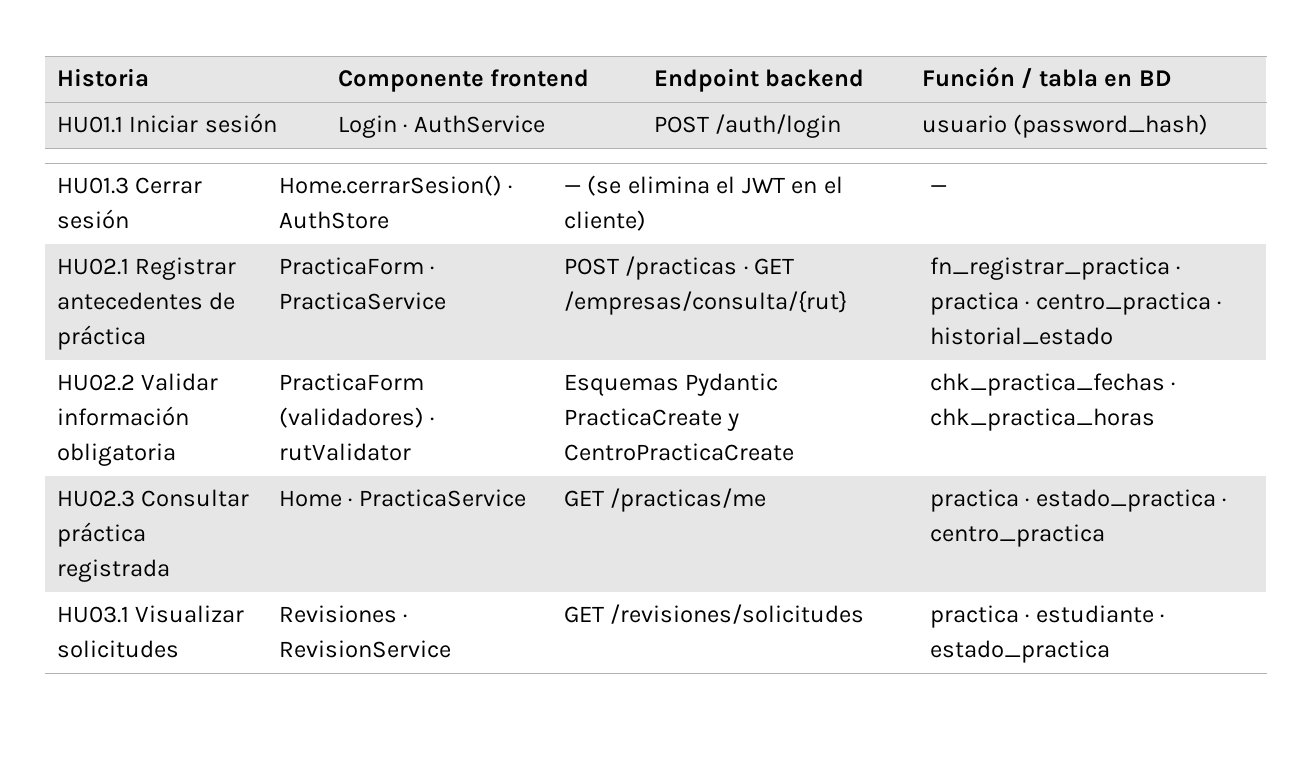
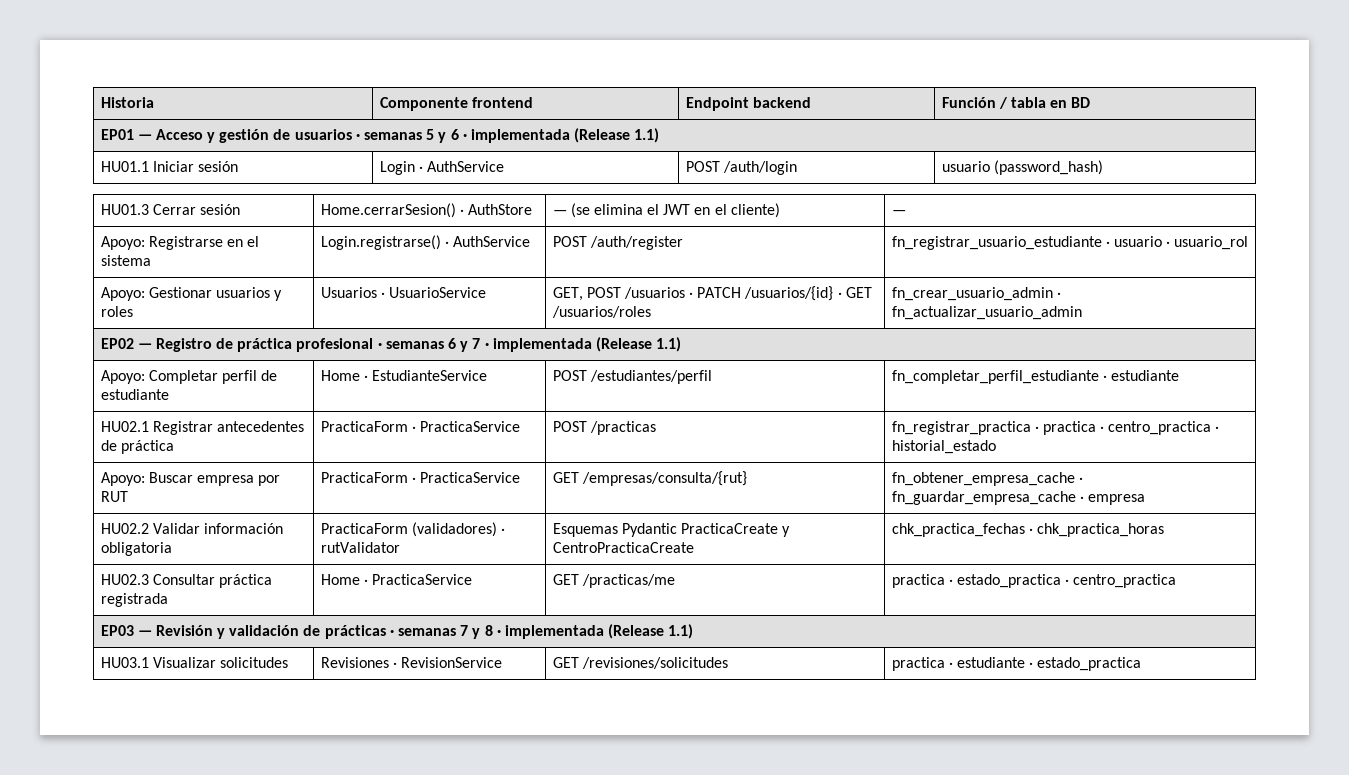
+ EP01 — Acceso y gestión de usuarios · semanas 5 y 6 · implementada (Release 1.1)
+ Apoyo: Registrarse en el sistema | Login.registrarse() · AuthService | POST /auth/register | fn_registrar_usuario_estudiante · usuario · usuario_rol
+ Apoyo: Gestionar usuarios y roles | Usuarios · UsuarioService | GET, POST /usuarios · PATCH /usuarios/{id} · GET /usuarios/roles | fn_crear_usuario_admin · fn_actualizar_usuario_admin
+ EP02 — Registro de práctica profesional · semanas 6 y 7 · implementada (Release 1.1)
+ Apoyo: Completar perfil de estudiante | Home · EstudianteService | POST /estudiantes/perfil | fn_completar_perfil_estudiante · estudiante
- HU02.1 Registrar antecedentes de práctica | PracticaForm · PracticaService | POST /practicas · GET /empresas/consulta/{rut} | fn_registrar_practica · practica · centro_practica · historial_estado
+ HU02.1 Registrar antecedentes de práctica | PracticaForm · PracticaService | POST /practicas | fn_registrar_practica · practica · centro_practica · historial_estado
+ Apoyo: Buscar empresa por RUT | PracticaForm · PracticaService | GET /empresas/consulta/{rut} | fn_obtener_empresa_cache · fn_guardar_empresa_cache · empresa
+ EP03 — Revisión y validación de prácticas · semanas 7 y 8 · implementada (Release 1.1)

